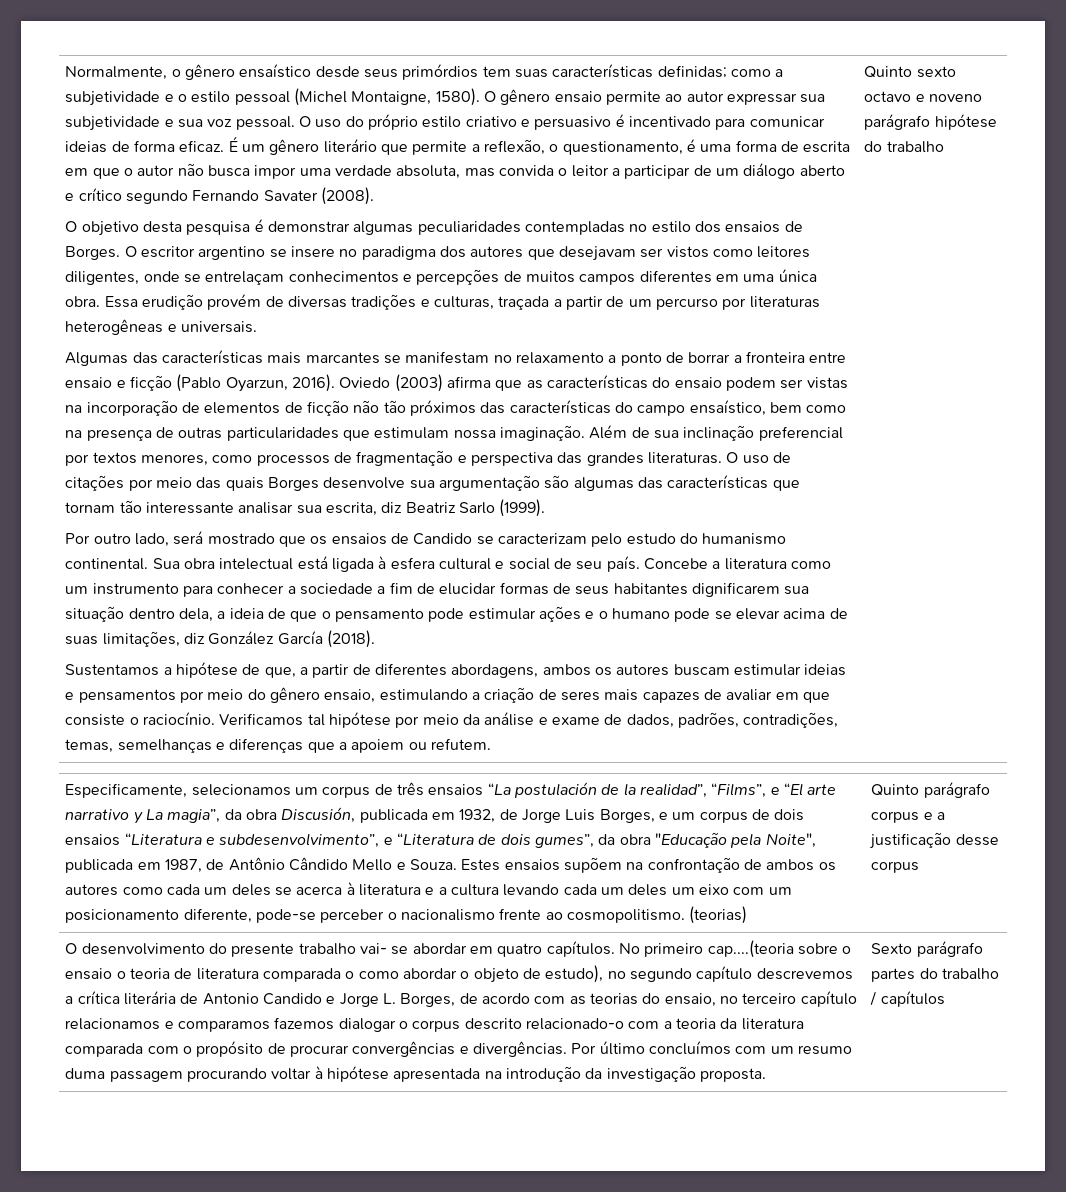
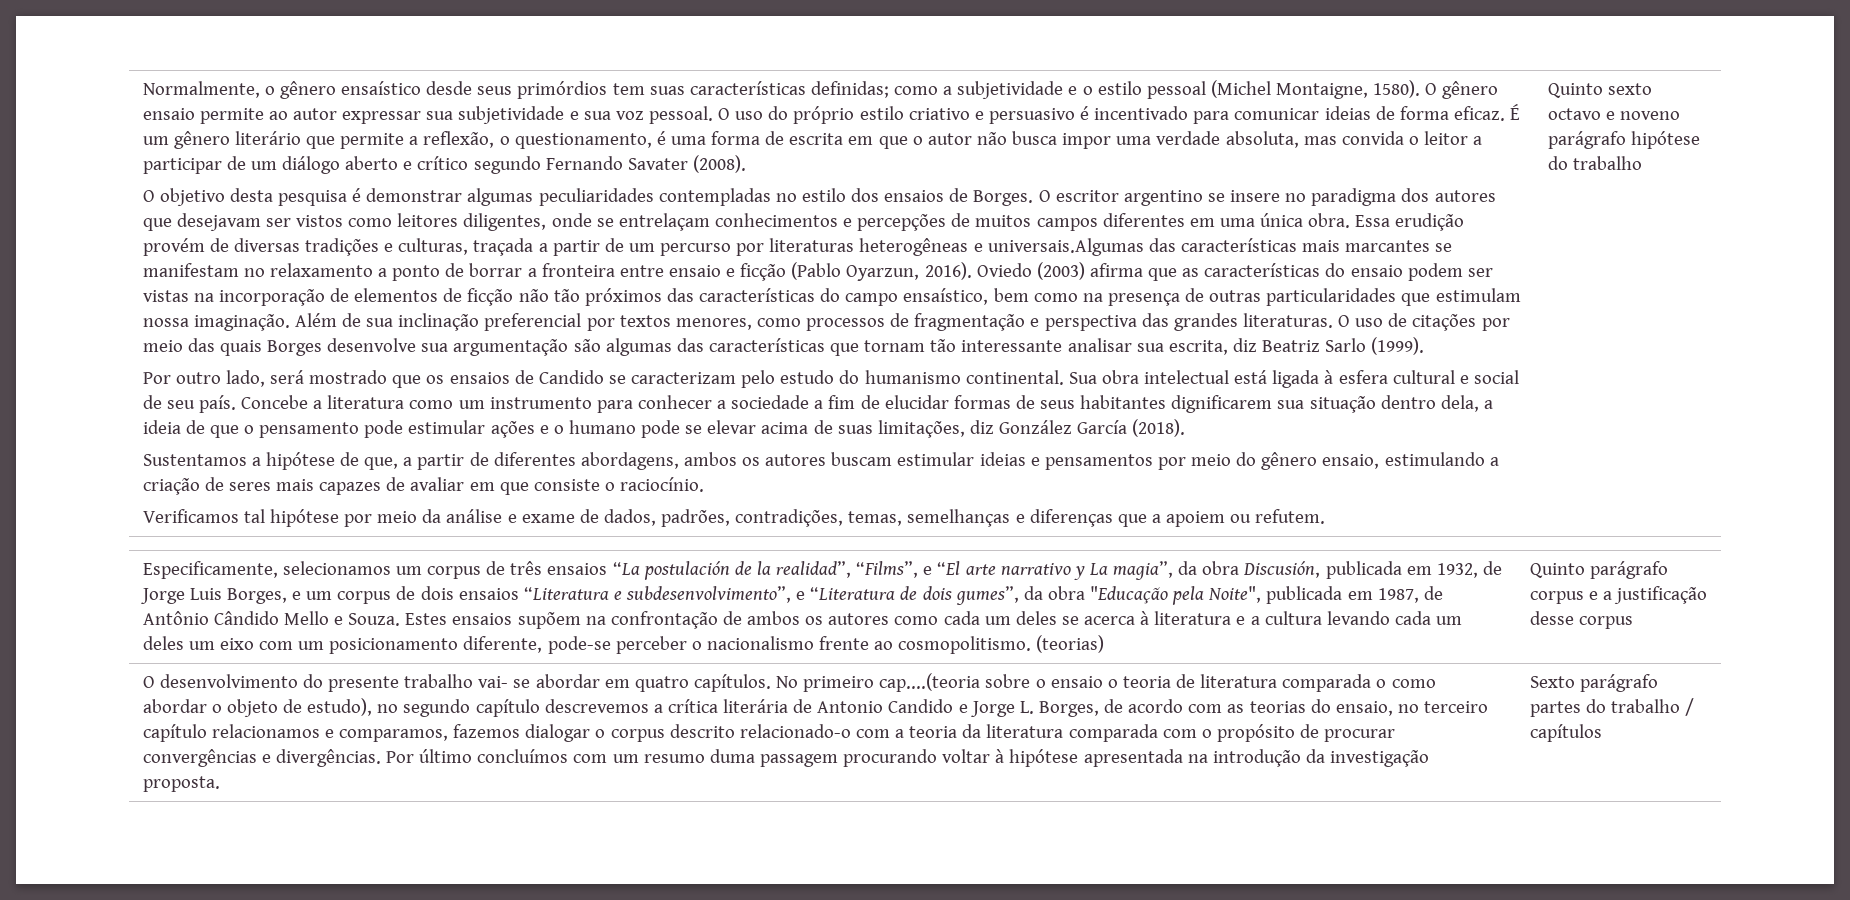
- Essa erudição provém de diversas tradições e culturas, traçada a partir de um percurso por literaturas heterogêneas e universais.
- Algumas das características mais marcantes se manifestam no relaxamento a ponto de borrar a fronteira entre ensaio e ficção (Pablo Oyarzun, 2016).
+ Essa erudição provém de diversas tradições e culturas, traçada a partir de um percurso por literaturas heterogêneas e universais.Algumas das características mais marcantes se manifestam no relaxamento a ponto de borrar a fronteira entre ensaio e ficção (Pablo Oyarzun, 2016).
- Sustentamos a hipótese de que, a partir de diferentes abordagens, ambos os autores buscam estimular ideias e pensamentos por meio do gênero ensaio, estimulando a criação de seres mais capazes de avaliar em que consiste o raciocínio. Verificamos tal hipótese por meio da análise e exame de dados, padrões, contradições, temas, semelhanças e diferenças que a apoiem ou refutem.
+ Sustentamos a hipótese de que, a partir de diferentes abordagens, ambos os autores buscam estimular ideias e pensamentos por meio do gênero ensaio, estimulando a criação de seres mais capazes de avaliar em que consiste o raciocínio.
+ Verificamos tal hipótese por meio da análise e exame de dados, padrões, contradições, temas, semelhanças e diferenças que a apoiem ou refutem.
- No primeiro cap....(teoria sobre o ensaio o teoria de literatura comparada o como abordar o objeto de estudo), no segundo capítulo descrevemos a crítica literária de Antonio Candido e Jorge L. Borges, de acordo com as teorias do ensaio, no terceiro capítulo relacionamos e comparamos fazemos dialogar o corpus descrito relacionado-o com a teoria da literatura comparada com o propósito de procurar convergências e divergências.
+ No primeiro cap....(teoria sobre o ensaio o teoria de literatura comparada o como abordar o objeto de estudo), no segundo capítulo descrevemos a crítica literária de Antonio Candido e Jorge L. Borges, de acordo com as teorias do ensaio, no terceiro capítulo relacionamos e comparamos, fazemos dialogar o corpus descrito relacionado-o com a teoria da literatura comparada com o propósito de procurar convergências e divergências.

